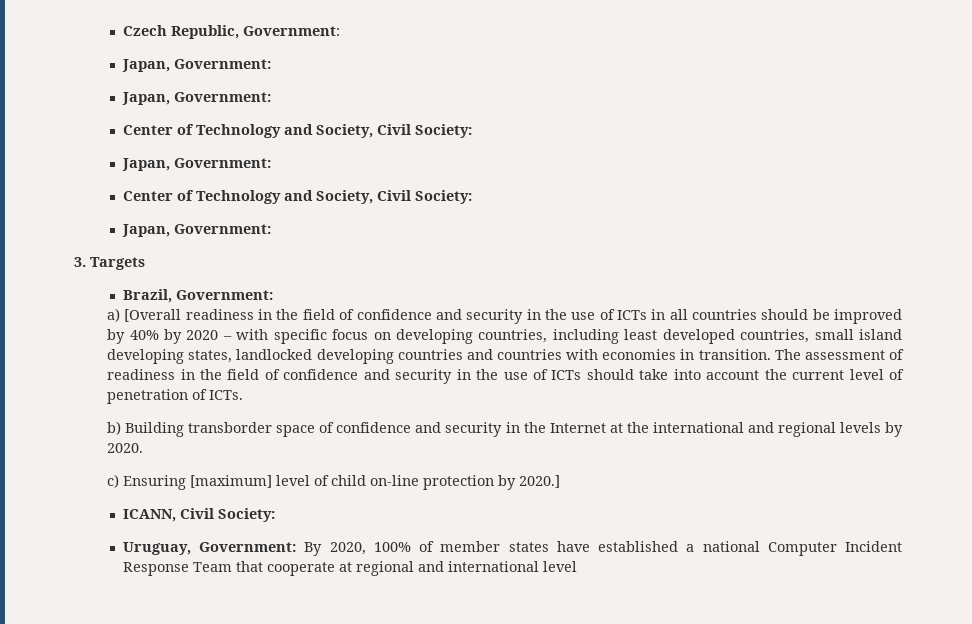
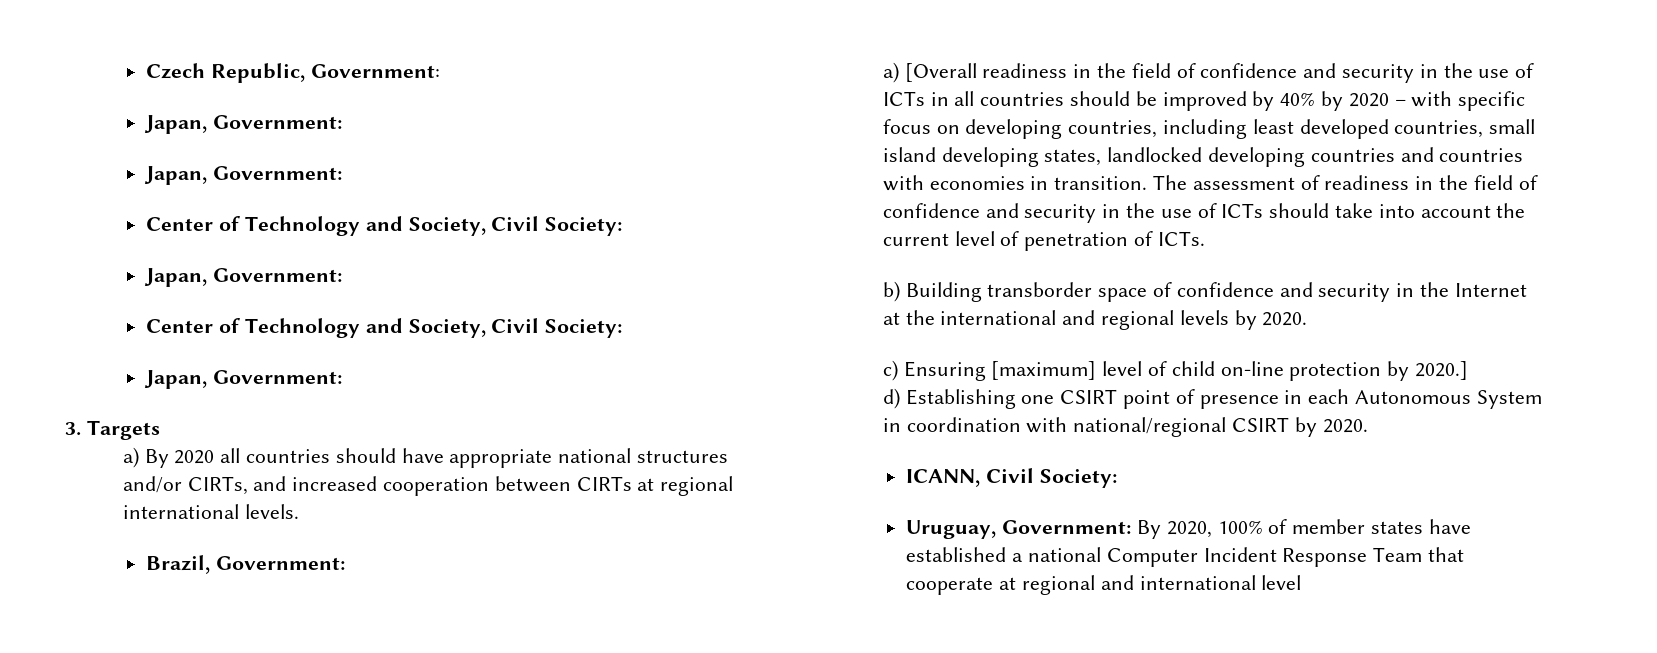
+ a) By 2020 all countries should have appropriate national structures and/or CIRTs, and increased cooperation between CIRTs at regional international levels.
+ d) Establishing one CSIRT point of presence in each Autonomous System in coordination with national/regional CSIRT by 2020.

